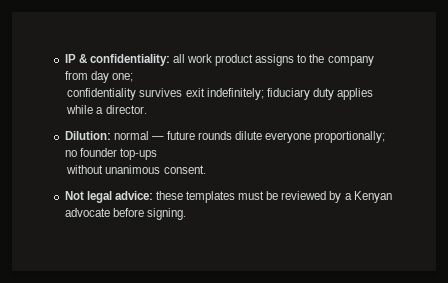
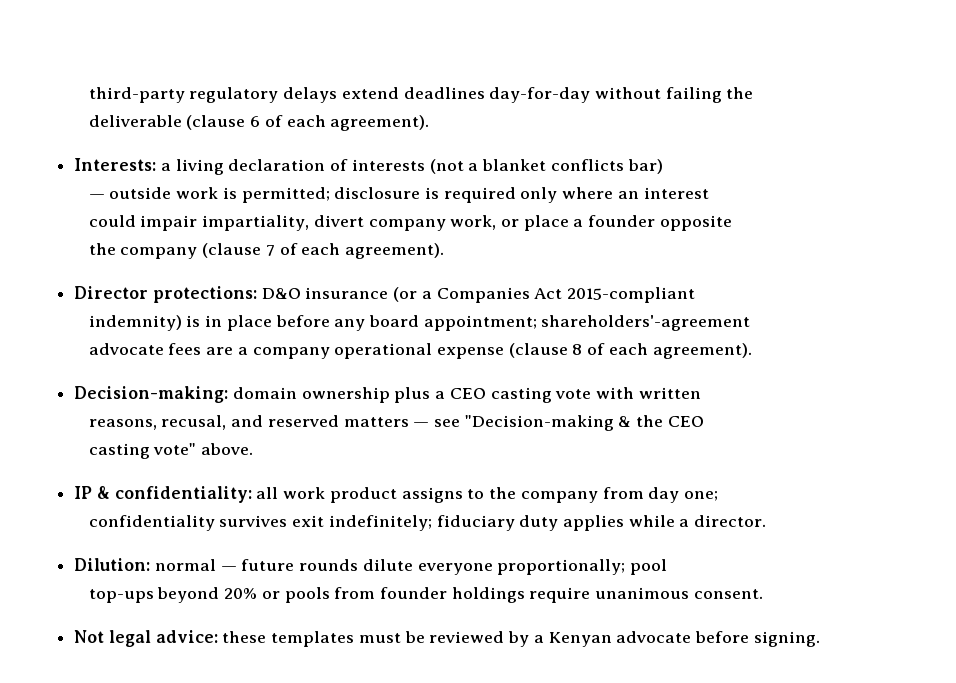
+ third-party regulatory delays extend deadlines day-for-day without failing the
+ deliverable (clause 6 of each agreement).
+ Interests: a living declaration of interests (not a blanket conflicts bar)
+ — outside work is permitted; disclosure is required only where an interest
+ could impair impartiality, divert company work, or place a founder opposite
+ the company (clause 7 of each agreement).
+ Director protections: D&O insurance (or a Companies Act 2015-compliant
+ indemnity) is in place before any board appointment; shareholders'-agreement
+ advocate fees are a company operational expense (clause 8 of each agreement).
+ Decision-making: domain ownership plus a CEO casting vote with written
+ reasons, recusal, and reserved matters — see "Decision-making & the CEO
+ casting vote" above.
- Dilution: normal — future rounds dilute everyone proportionally; no founder top-ups
- without unanimous consent.
+ Dilution: normal — future rounds dilute everyone proportionally; pool
+ top-ups beyond 20% or pools from founder holdings require unanimous consent.

